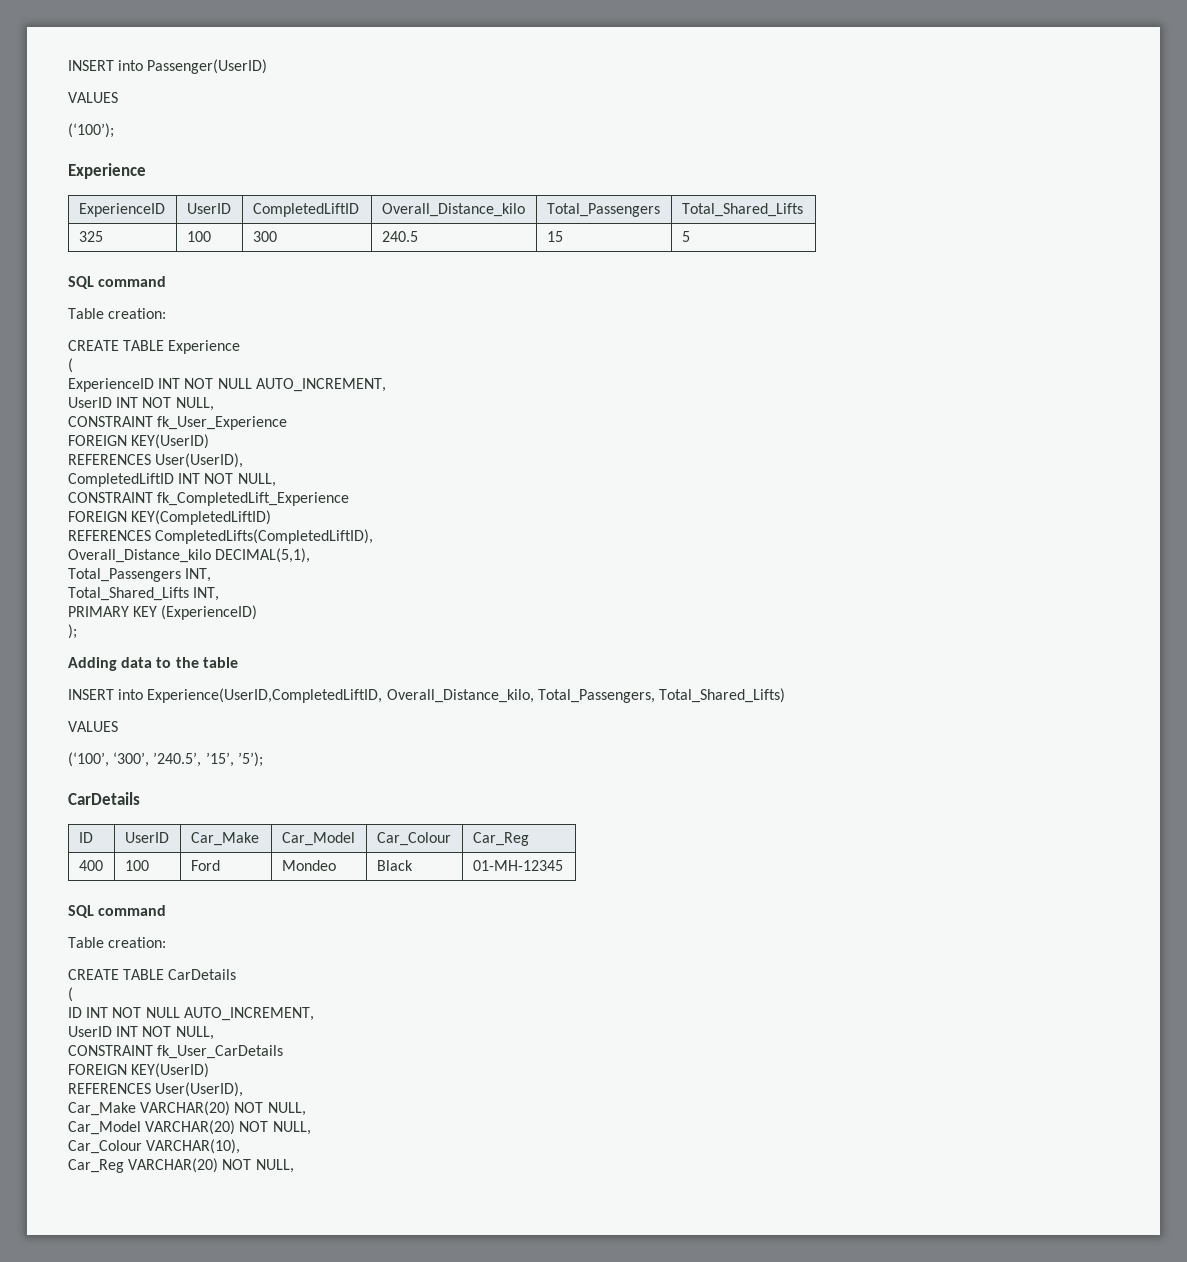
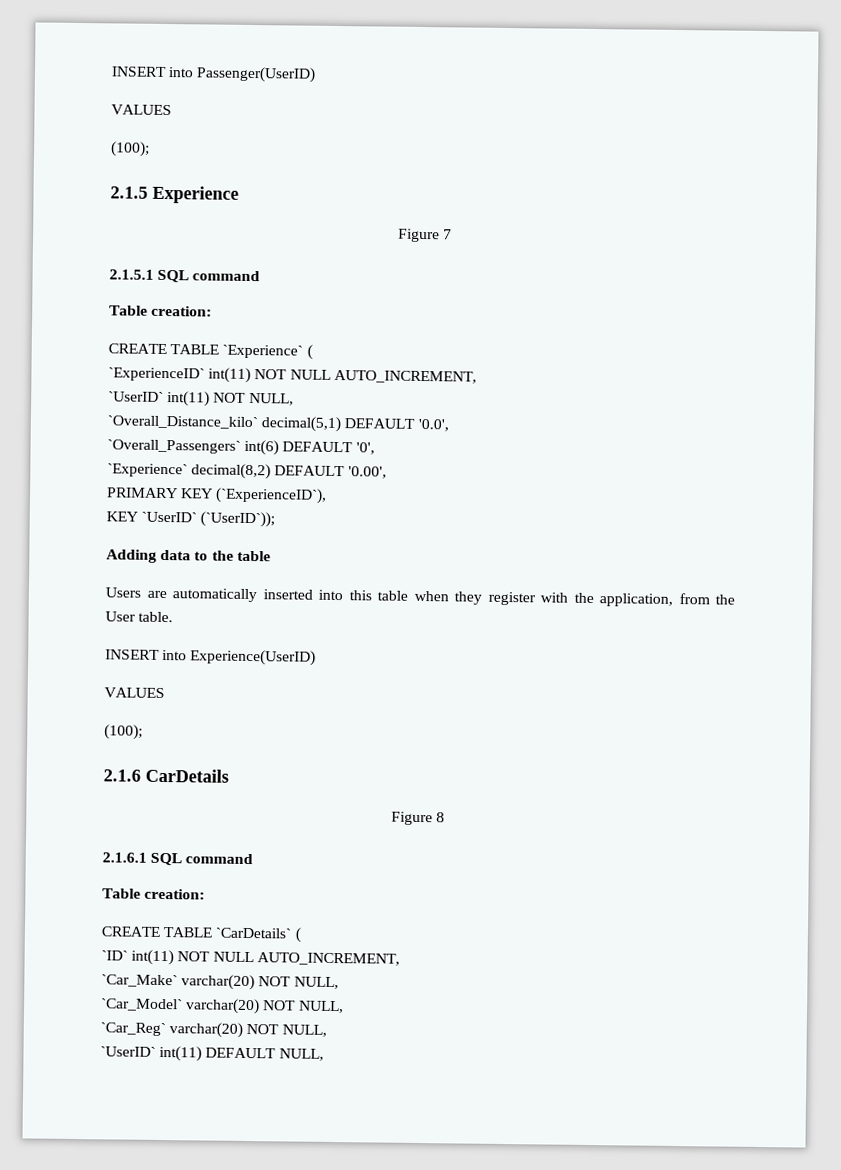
  INSERT into Passenger(UserID)
  VALUES
- (‘100’);
- Experience
- ExperienceID | UserID | CompletedLiftID | Overall_Distance_kilo | Total_Passengers | Total_Shared_Lifts
- 325 | 100 | 300 | 240.5 | 15 | 5
- SQL command
+ (100);
+ 2.1.5 Experience
+ Figure 7
+ 2.1.5.1 SQL command
  Table creation:
- CREATE TABLE Experience
- (
- ExperienceID INT NOT NULL AUTO_INCREMENT,
- UserID INT NOT NULL,
- CONSTRAINT fk_User_Experience
- FOREIGN KEY(UserID)
- REFERENCES User(UserID),
- CompletedLiftID INT NOT NULL,
- CONSTRAINT fk_CompletedLift_Experience
- FOREIGN KEY(CompletedLiftID)
- REFERENCES CompletedLifts(CompletedLiftID),
- Overall_Distance_kilo DECIMAL(5,1),
- Total_Passengers INT,
- Total_Shared_Lifts INT,
- PRIMARY KEY (ExperienceID)
- );
+ CREATE TABLE `Experience` (
+ `ExperienceID` int(11) NOT NULL AUTO_INCREMENT,
+ `UserID` int(11) NOT NULL,
+ `Overall_Distance_kilo` decimal(5,1) DEFAULT '0.0',
+ `Overall_Passengers` int(6) DEFAULT '0',
+ `Experience` decimal(8,2) DEFAULT '0.00',
+ PRIMARY KEY (`ExperienceID`),
+ KEY `UserID` (`UserID`));
- INSERT into Experience(UserID,CompletedLiftID, Overall_Distance_kilo, Total_Passengers, Total_Shared_Lifts)
+ Users are automatically inserted into this table when they register with the application, from the User table.
+ INSERT into Experience(UserID)
  VALUES
- (‘100’, ‘300’, ’240.5’, ’15’, ’5’);
- CarDetails
- ID | UserID | Car_Make | Car_Model | Car_Colour | Car_Reg
- 400 | 100 | Ford | Mondeo | Black | 01-MH-12345
- SQL command
+ (100);
+ 2.1.6 CarDetails
+ Figure 8
+ 2.1.6.1 SQL command
  Table creation:
- CREATE TABLE CarDetails
- (
- ID INT NOT NULL AUTO_INCREMENT,
- UserID INT NOT NULL,
- CONSTRAINT fk_User_CarDetails
- FOREIGN KEY(UserID)
- REFERENCES User(UserID),
- Car_Make VARCHAR(20) NOT NULL,
- Car_Model VARCHAR(20) NOT NULL,
- Car_Colour VARCHAR(10),
- Car_Reg VARCHAR(20) NOT NULL,
+ CREATE TABLE `CarDetails` (
+ `ID` int(11) NOT NULL AUTO_INCREMENT,
+ `Car_Make` varchar(20) NOT NULL,
+ `Car_Model` varchar(20) NOT NULL,
+ `Car_Reg` varchar(20) NOT NULL,
+ `UserID` int(11) DEFAULT NULL,

